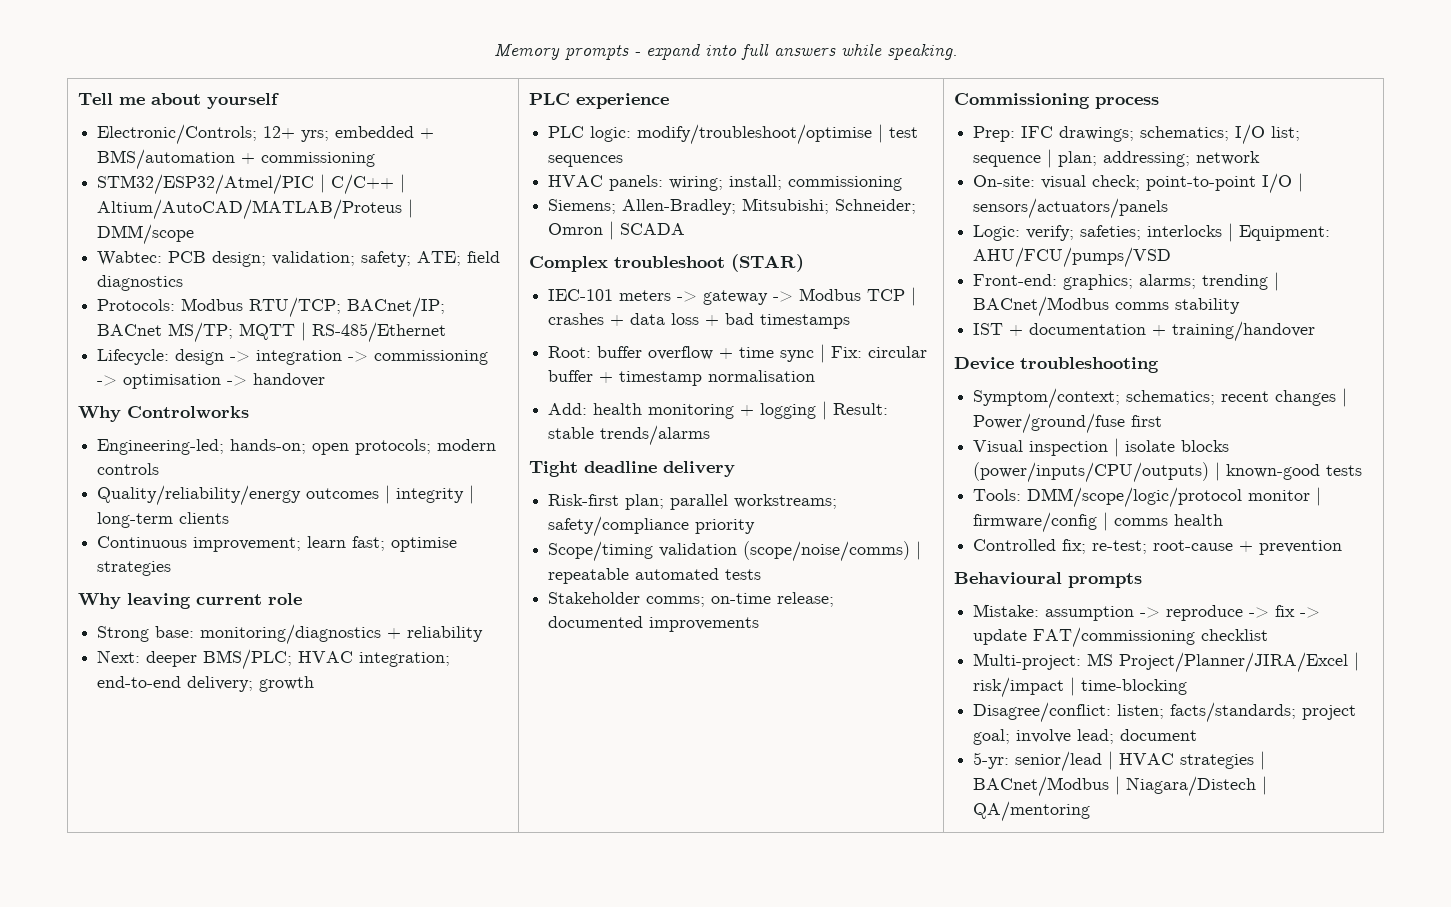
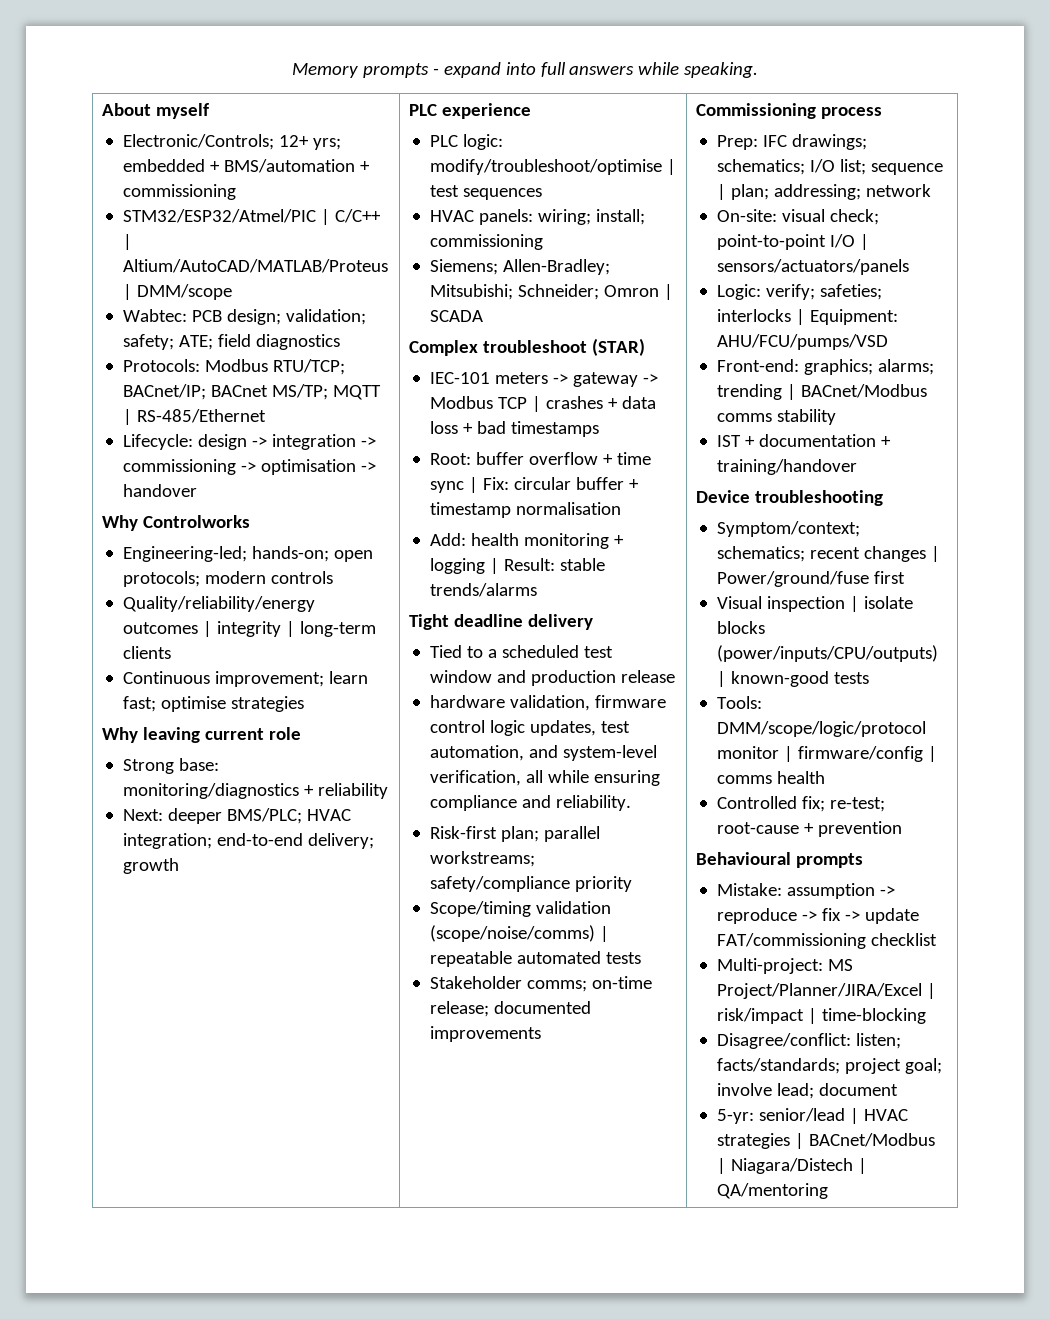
- Tell me about yourself
+ About myself
+ Tied to a scheduled test window and production release
+ hardware validation, firmware control logic updates, test automation, and system-level verification, all while ensuring compliance and reliability.

